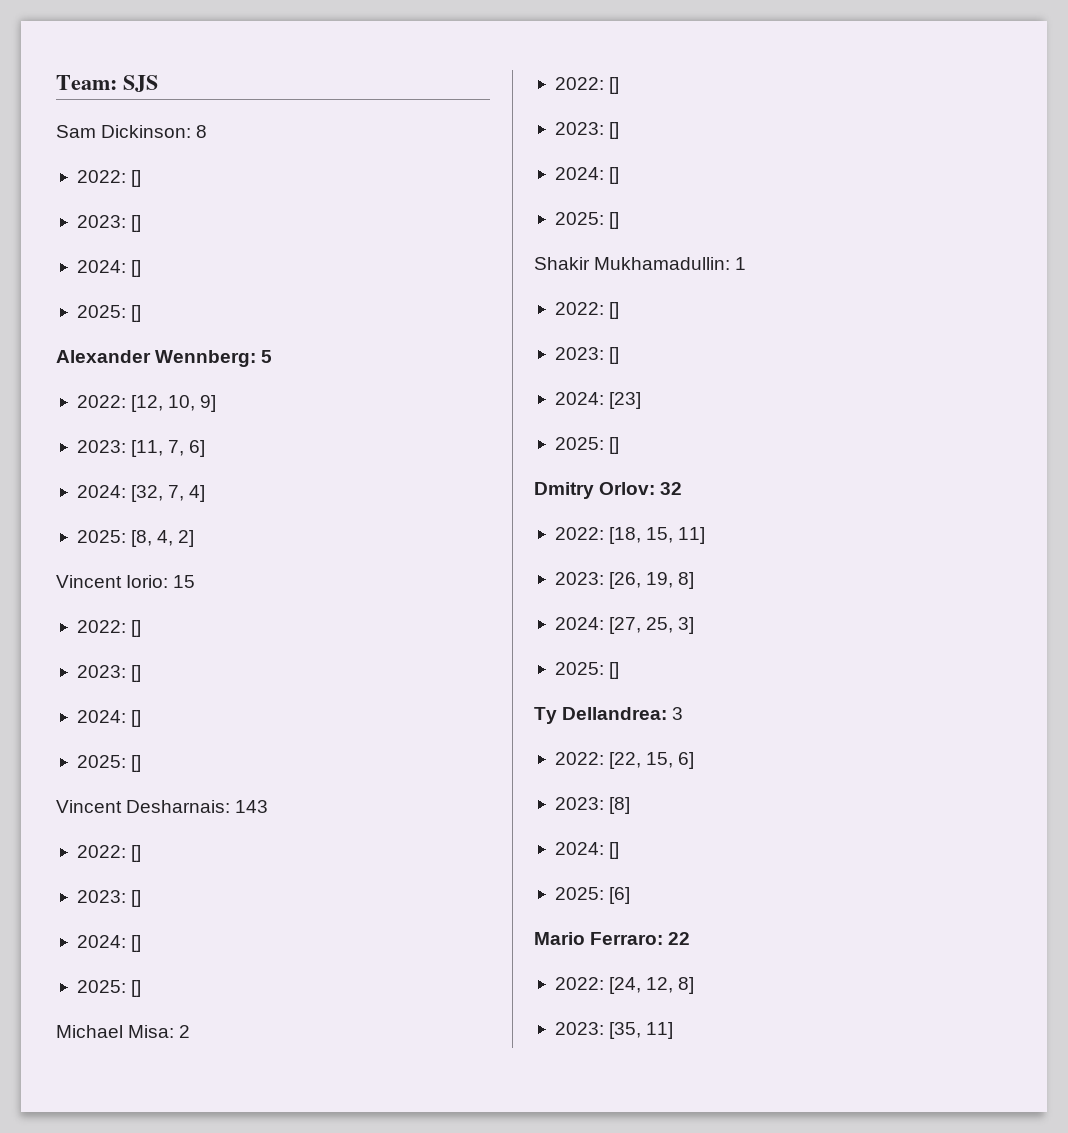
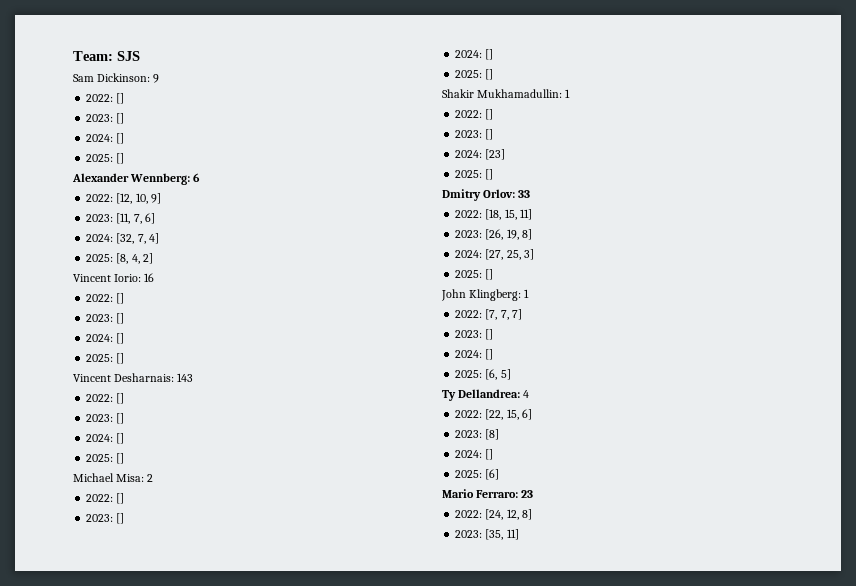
- Sam Dickinson: 8
+ Sam Dickinson: 9
- Alexander Wennberg: 5
+ Alexander Wennberg: 6
- Vincent Iorio: 15
+ Vincent Iorio: 16
- Dmitry Orlov: 32
+ Dmitry Orlov: 33
+ John Klingberg: 1
+ 2022: [7, 7, 7]
+ 2023: []
+ 2024: []
+ 2025: [6, 5]
- Ty Dellandrea: 3
+ Ty Dellandrea: 4
- Mario Ferraro: 22
+ Mario Ferraro: 23

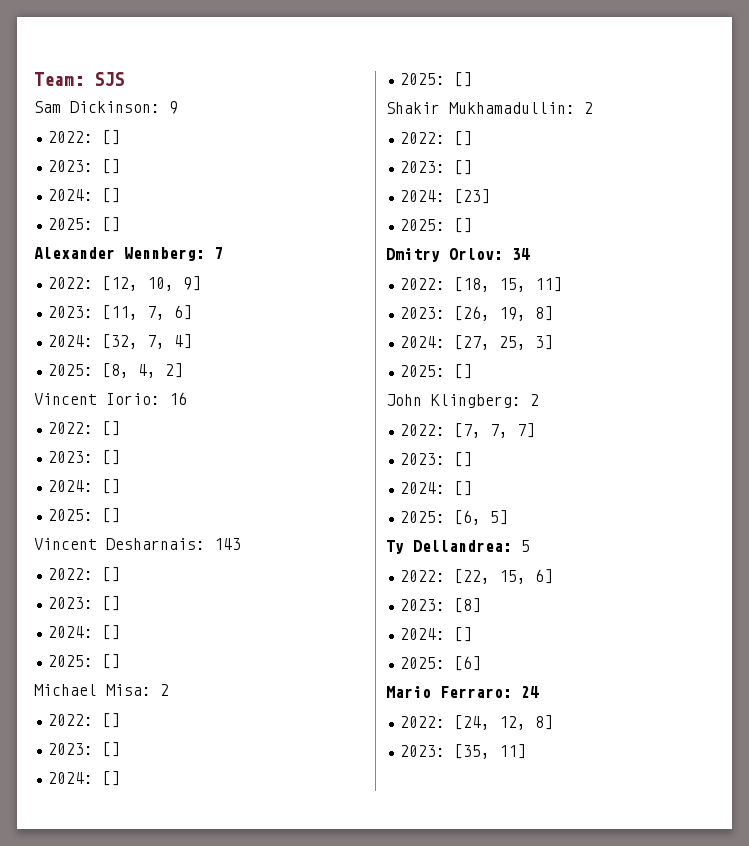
- Alexander Wennberg: 6
+ Alexander Wennberg: 7
- Shakir Mukhamadullin: 1
+ Shakir Mukhamadullin: 2
- Dmitry Orlov: 33
+ Dmitry Orlov: 34
- John Klingberg: 1
+ John Klingberg: 2
- Ty Dellandrea: 4
+ Ty Dellandrea: 5
- Mario Ferraro: 23
+ Mario Ferraro: 24

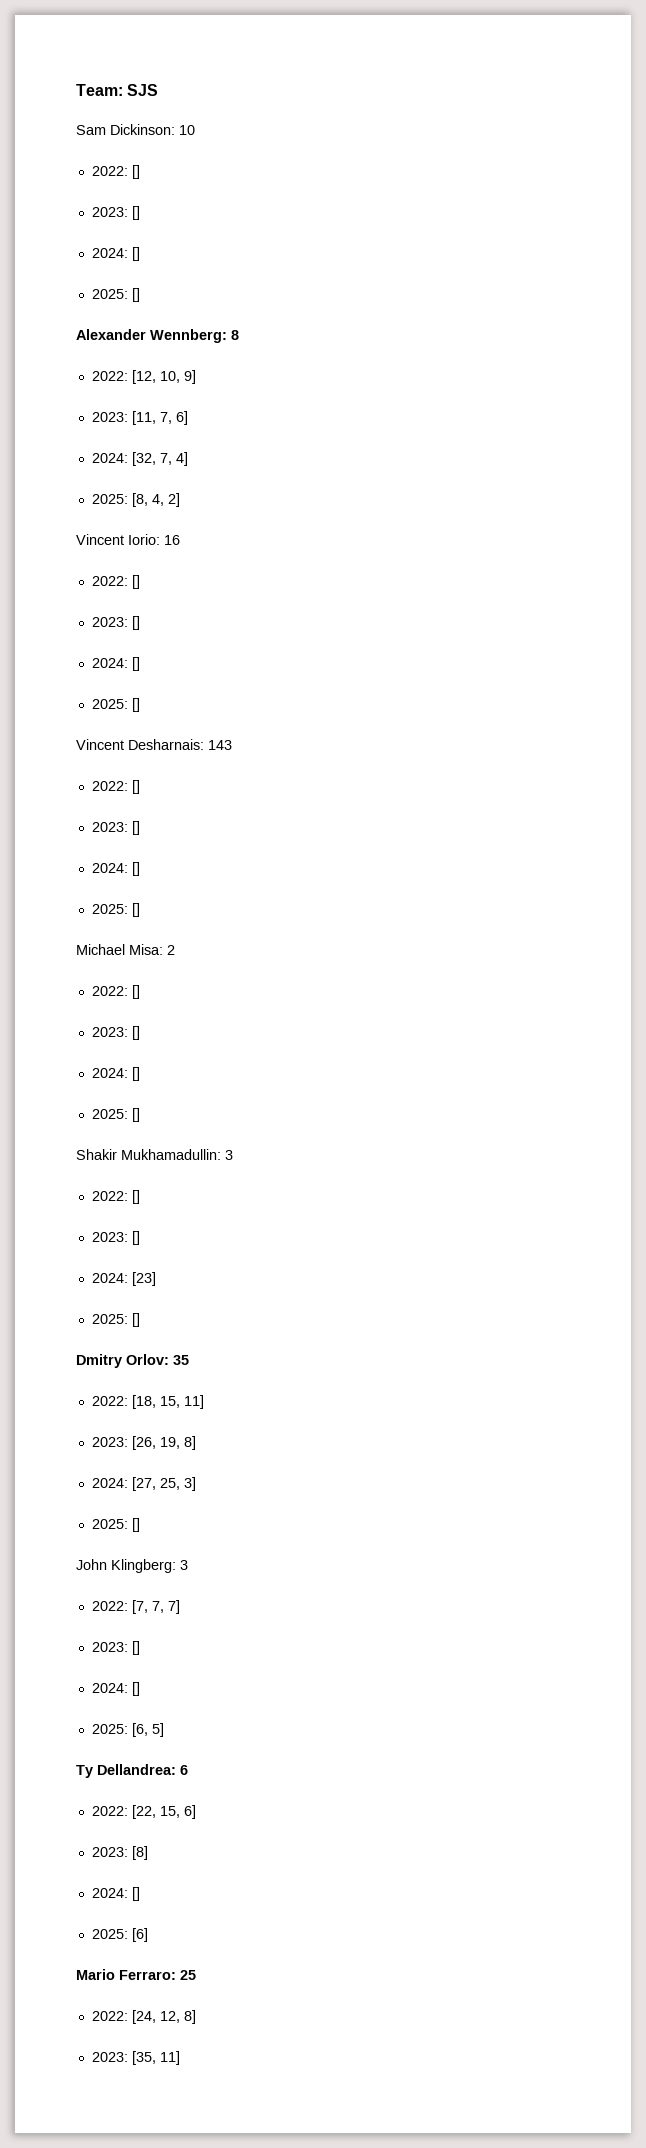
- Sam Dickinson: 9
+ Sam Dickinson: 10
- Alexander Wennberg: 7
+ Alexander Wennberg: 8
- Shakir Mukhamadullin: 2
+ Shakir Mukhamadullin: 3
- Dmitry Orlov: 34
+ Dmitry Orlov: 35
- John Klingberg: 2
+ John Klingberg: 3
- Ty Dellandrea: 5
+ Ty Dellandrea: 6
- Mario Ferraro: 24
+ Mario Ferraro: 25

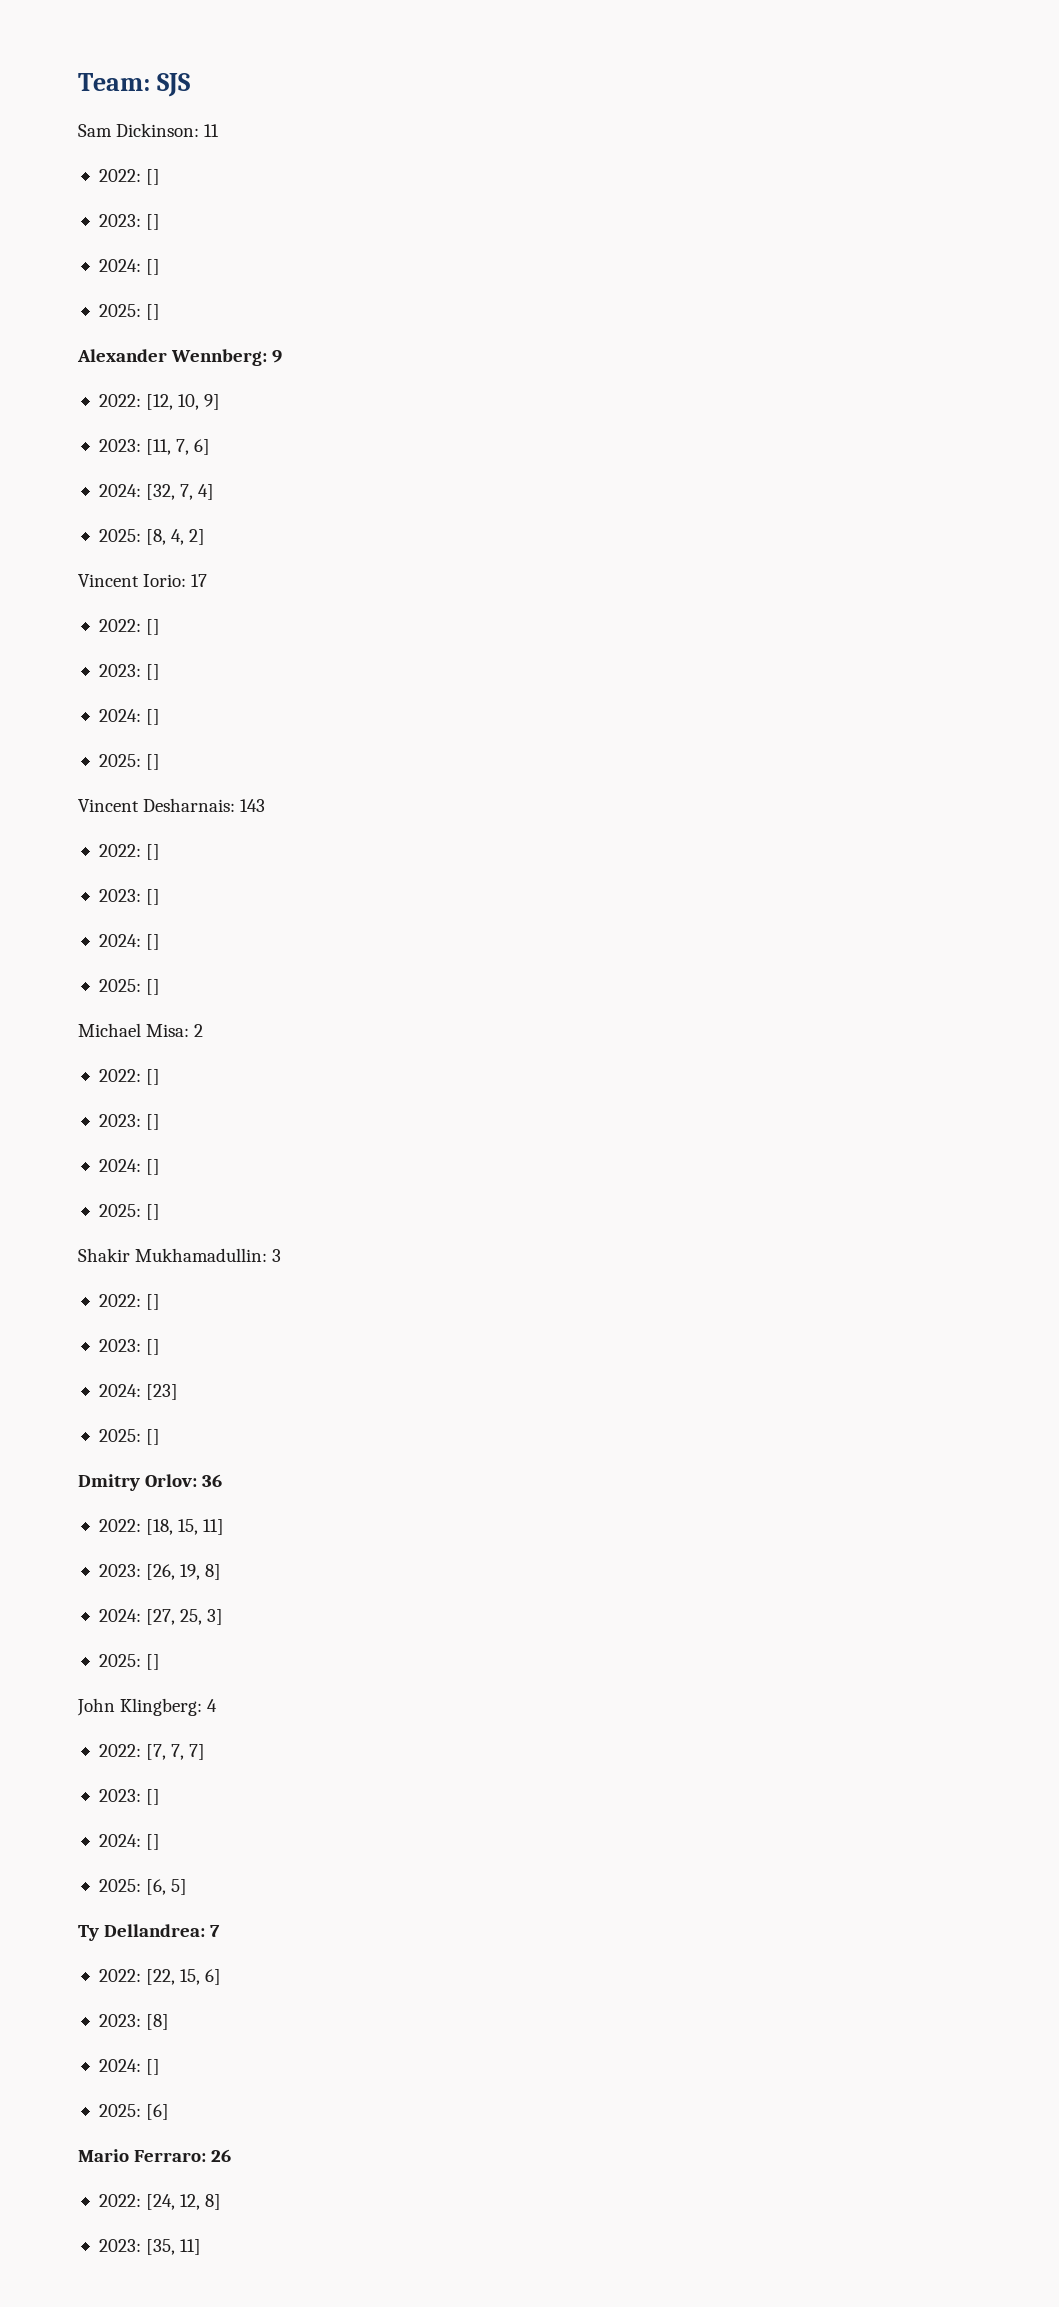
- Sam Dickinson: 10
+ Sam Dickinson: 11
- Alexander Wennberg: 8
+ Alexander Wennberg: 9
- Vincent Iorio: 16
+ Vincent Iorio: 17
- Dmitry Orlov: 35
+ Dmitry Orlov: 36
- John Klingberg: 3
+ John Klingberg: 4
- Ty Dellandrea: 6
+ Ty Dellandrea: 7
- Mario Ferraro: 25
+ Mario Ferraro: 26

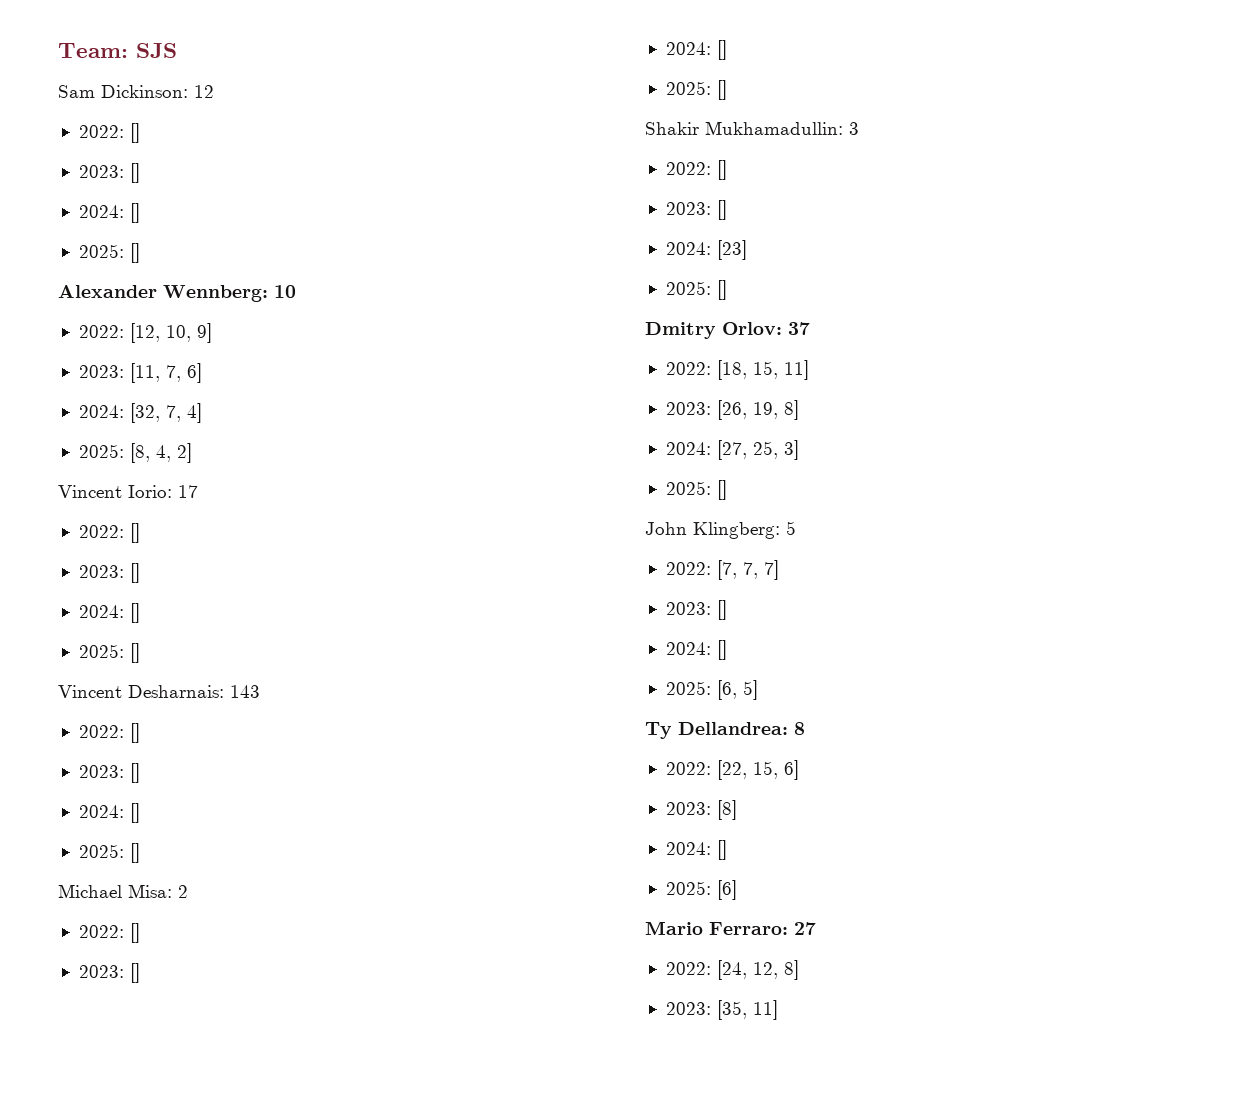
- Sam Dickinson: 11
+ Sam Dickinson: 12
- Alexander Wennberg: 9
+ Alexander Wennberg: 10
- Dmitry Orlov: 36
+ Dmitry Orlov: 37
- John Klingberg: 4
+ John Klingberg: 5
- Ty Dellandrea: 7
+ Ty Dellandrea: 8
- Mario Ferraro: 26
+ Mario Ferraro: 27

